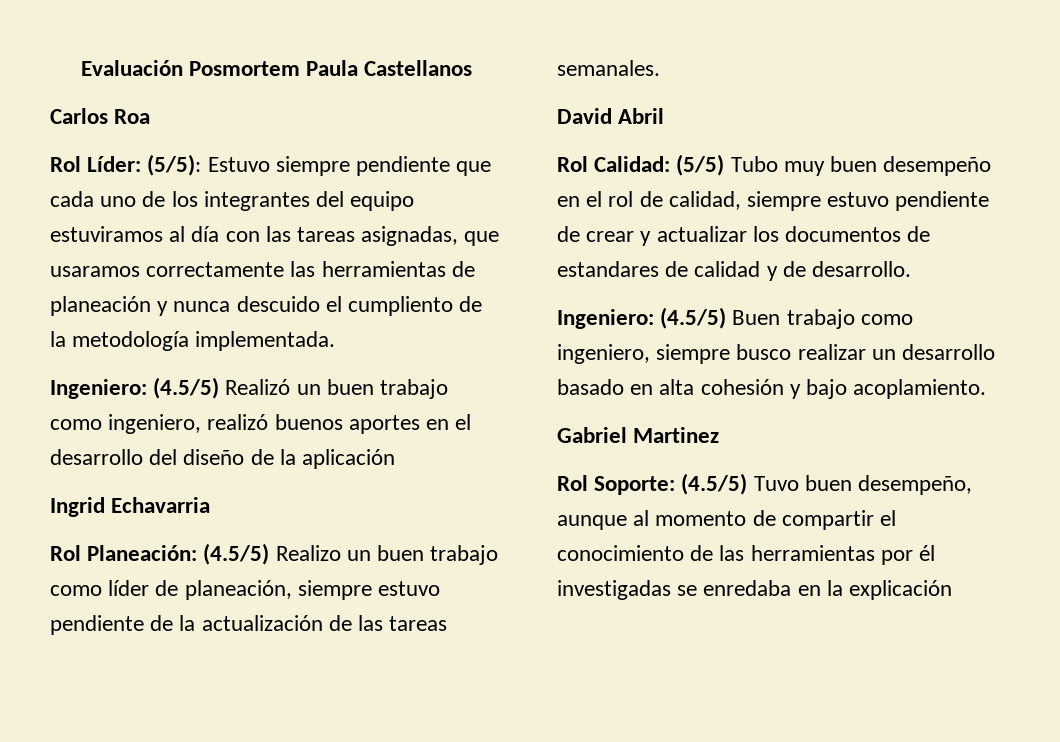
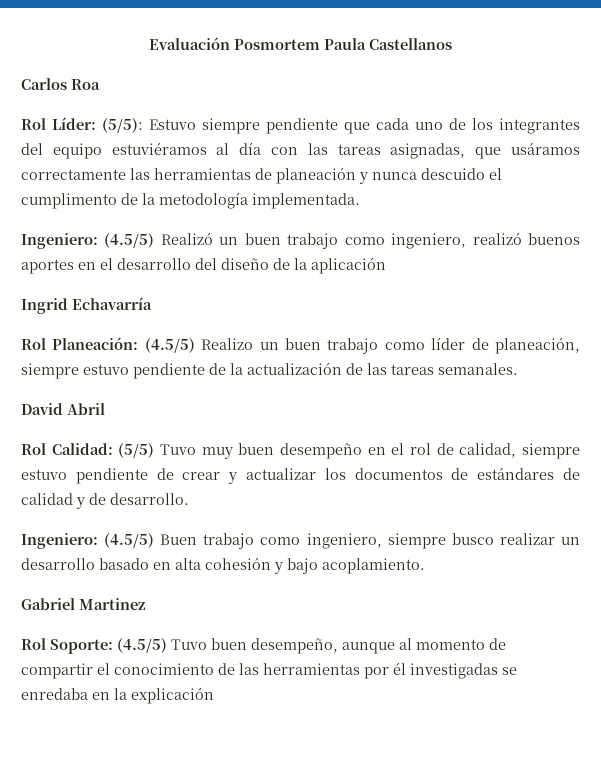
- Rol Líder: (5/5): Estuvo siempre pendiente que cada uno de los integrantes del equipo estuviramos al día con las tareas asignadas, que usaramos correctamente las herramientas de planeación y nunca descuido el cumpliento de la metodología implementada.
+ Rol Líder: (5/5): Estuvo siempre pendiente que cada uno de los integrantes del equipo estuviéramos al día con las tareas asignadas, que usáramos correctamente las herramientas de planeación y nunca descuido el cumplimento de la metodología implementada.
- Ingrid Echavarria
+ Ingrid Echavarría
- Rol Calidad: (5/5) Tubo muy buen desempeño en el rol de calidad, siempre estuvo pendiente de crear y actualizar los documentos de estandares de calidad y de desarrollo.
+ Rol Calidad: (5/5) Tuvo muy buen desempeño en el rol de calidad, siempre estuvo pendiente de crear y actualizar los documentos de estándares de calidad y de desarrollo.

